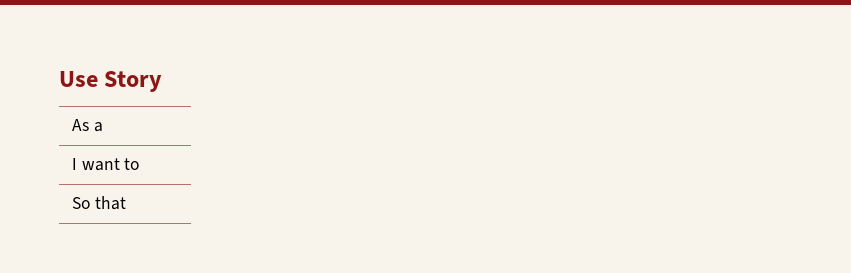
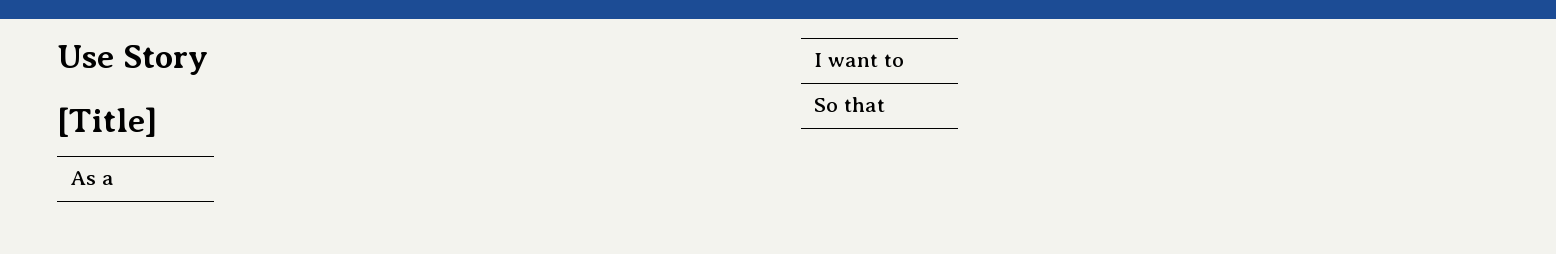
+ [Title]

